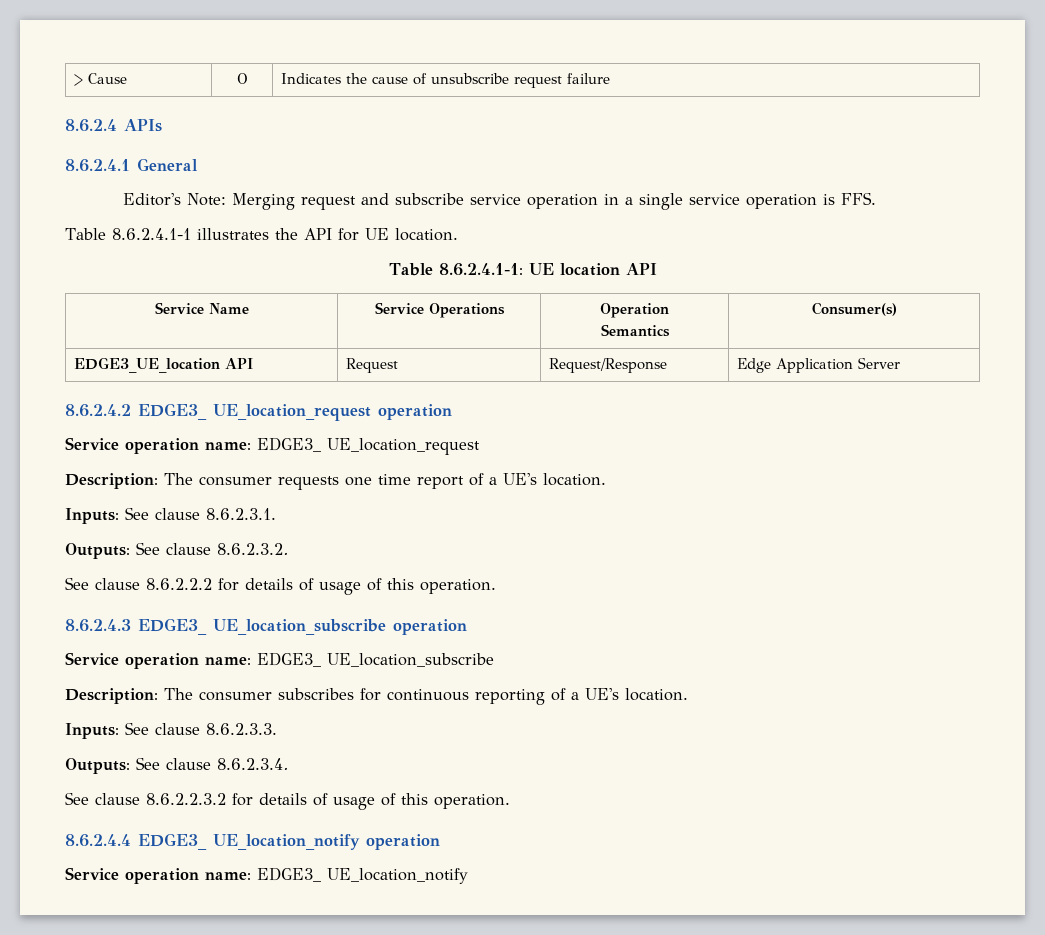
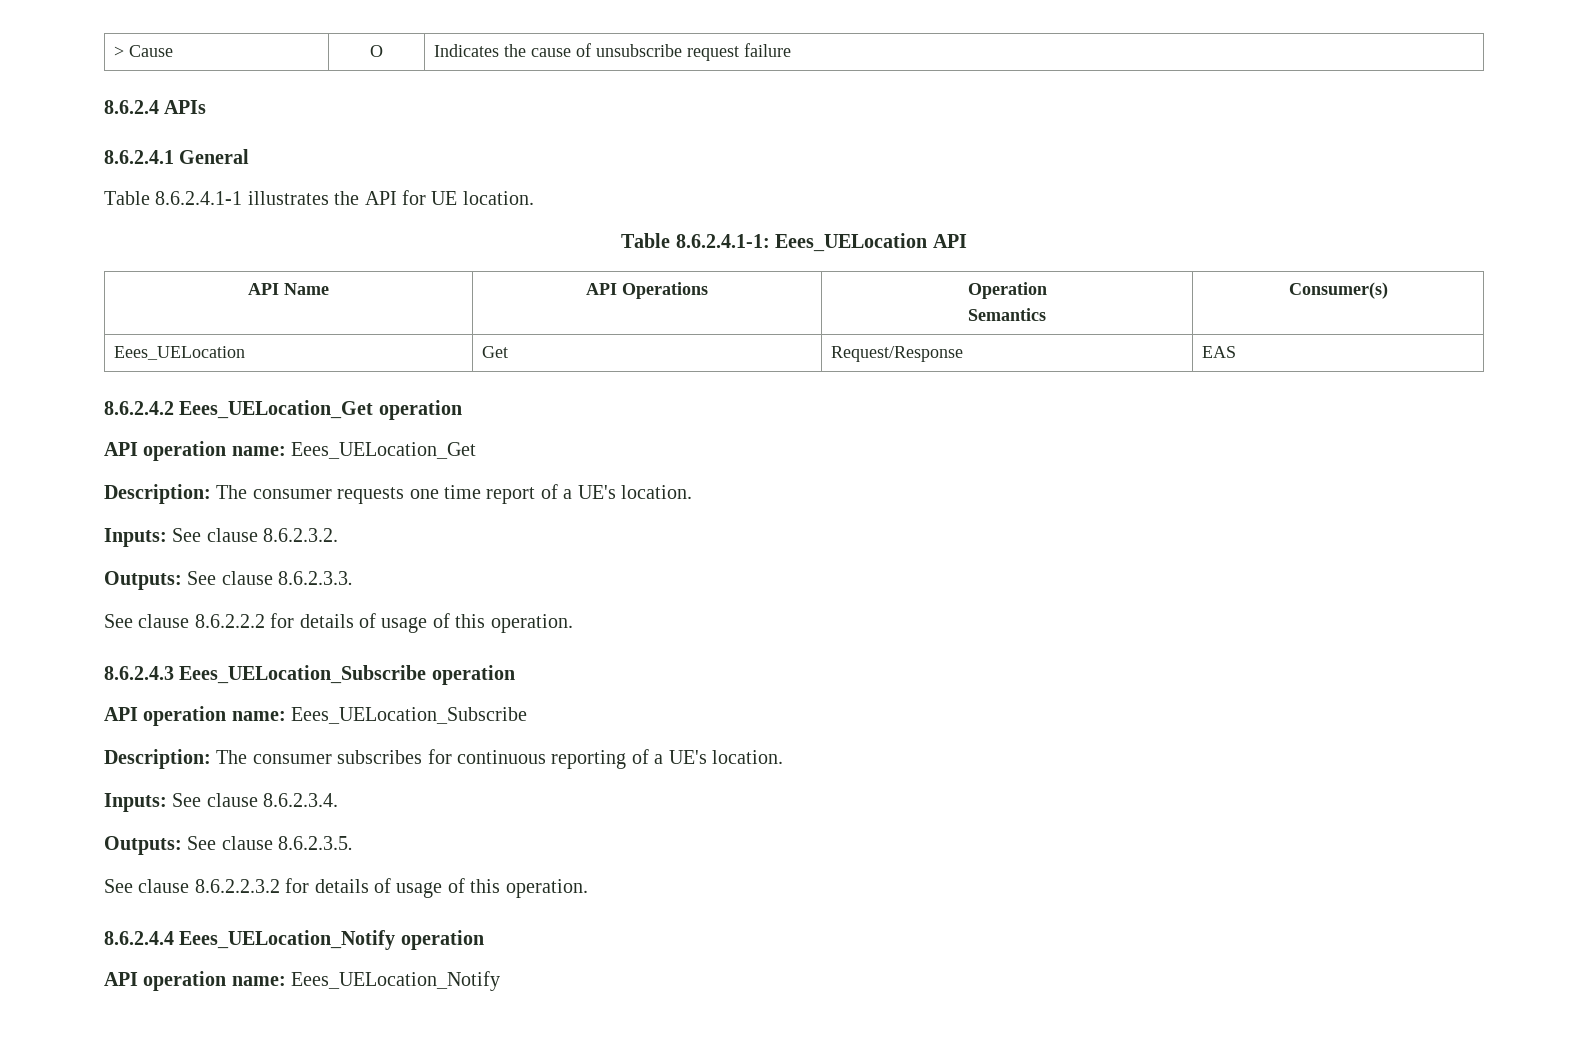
- Editor's Note: Merging request and subscribe service operation in a single service operation is FFS.
- Table 8.6.2.4.1-1: UE location API
+ Table 8.6.2.4.1-1: Eees_UELocation API
- Service Name | Service Operations | Operation
+ API Name | API Operations | Operation
- EDGE3_UE_location API | Request | Request/Response | Edge Application Server
+ Eees_UELocation | Get | Request/Response | EAS
- 8.6.2.4.2 EDGE3_ UE_location_request operation
- Service operation name: EDGE3_ UE_location_request
+ 8.6.2.4.2 Eees_UELocation_Get operation
+ API operation name: Eees_UELocation_Get
- Inputs: See clause 8.6.2.3.1.
- Outputs: See clause 8.6.2.3.2.
+ Inputs: See clause 8.6.2.3.2.
+ Outputs: See clause 8.6.2.3.3.
- 8.6.2.4.3 EDGE3_ UE_location_subscribe operation
- Service operation name: EDGE3_ UE_location_subscribe
+ 8.6.2.4.3 Eees_UELocation_Subscribe operation
+ API operation name: Eees_UELocation_Subscribe
- Inputs: See clause 8.6.2.3.3.
- Outputs: See clause 8.6.2.3.4.
+ Inputs: See clause 8.6.2.3.4.
+ Outputs: See clause 8.6.2.3.5.
- 8.6.2.4.4 EDGE3_ UE_location_notify operation
- Service operation name: EDGE3_ UE_location_notify
+ 8.6.2.4.4 Eees_UELocation_Notify operation
+ API operation name: Eees_UELocation_Notify

